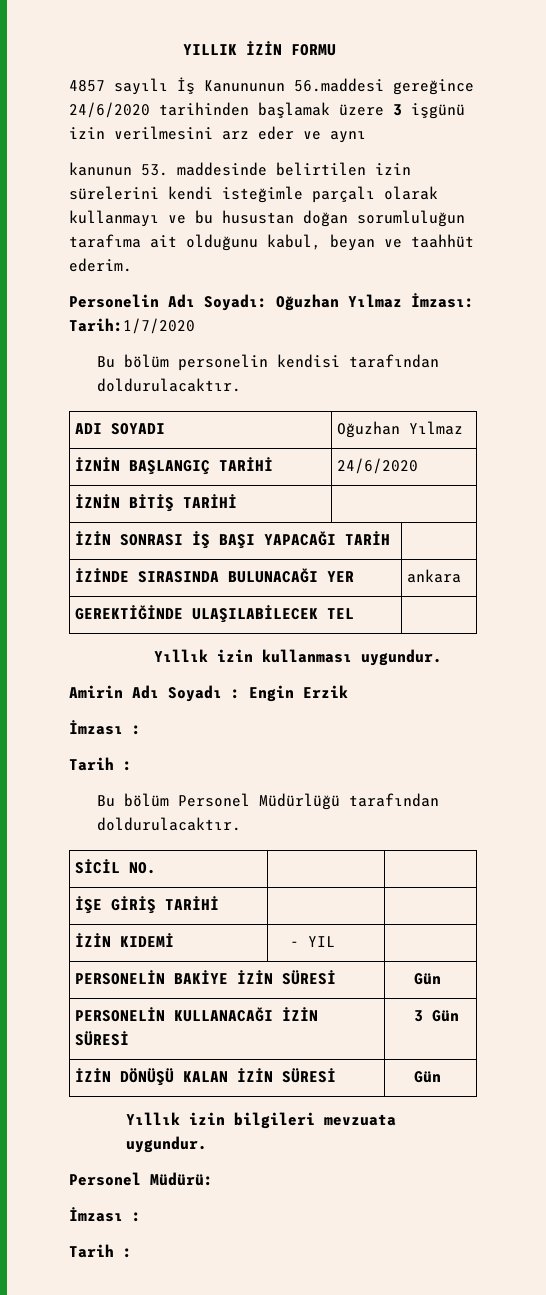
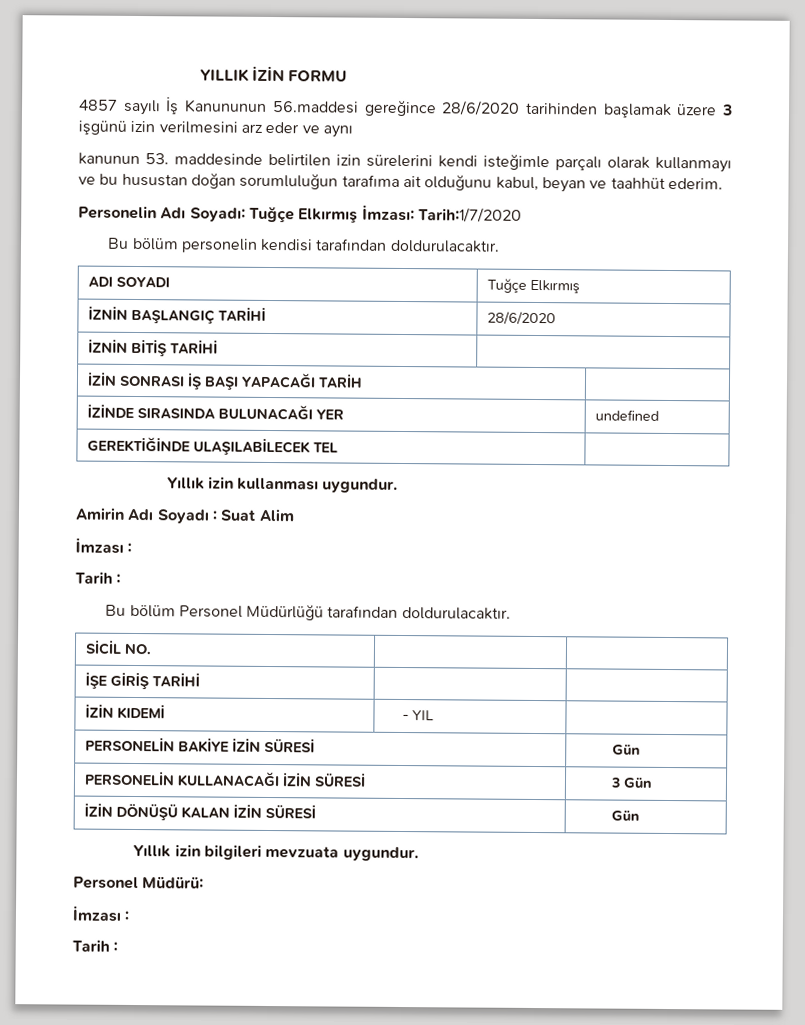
- 4857 sayılı İş Kanununun 56.maddesi gereğince 24/6/2020 tarihinden başlamak üzere 3 işgünü izin verilmesini arz eder ve aynı
+ 4857 sayılı İş Kanununun 56.maddesi gereğince 28/6/2020 tarihinden başlamak üzere 3 işgünü izin verilmesini arz eder ve aynı
- Personelin Adı Soyadı: Oğuzhan Yılmaz İmzası: Tarih:1/7/2020
+ Personelin Adı Soyadı: Tuğçe Elkırmış İmzası: Tarih:1/7/2020
- ADI SOYADI | Oğuzhan Yılmaz
+ ADI SOYADI | Tuğçe Elkırmış
- İZNİN BAŞLANGIÇ TARİHİ | 24/6/2020
+ İZNİN BAŞLANGIÇ TARİHİ | 28/6/2020
- İZİNDE SIRASINDA BULUNACAĞI YER | ankara
+ İZİNDE SIRASINDA BULUNACAĞI YER | undefined
- Amirin Adı Soyadı : Engin Erzik
+ Amirin Adı Soyadı : Suat Alim

